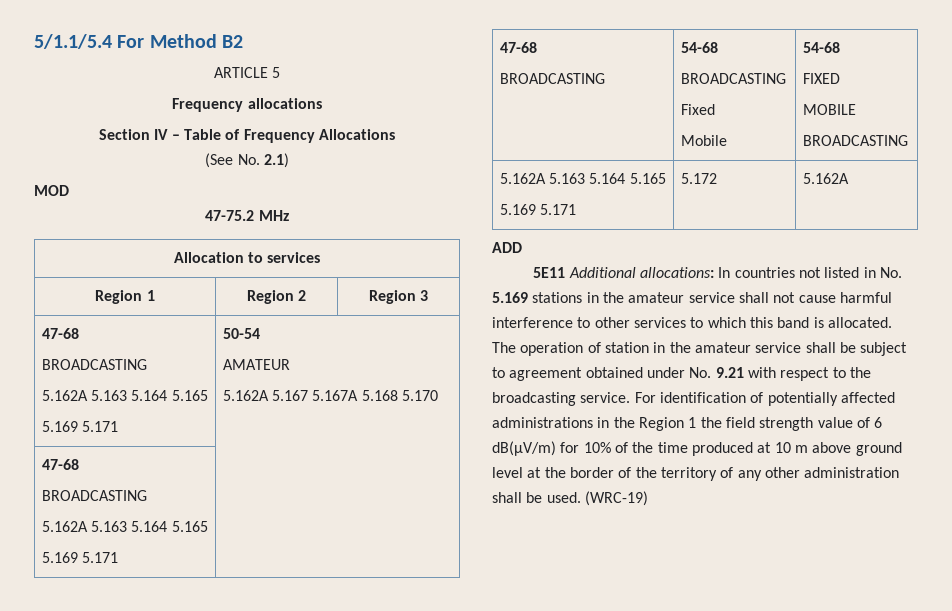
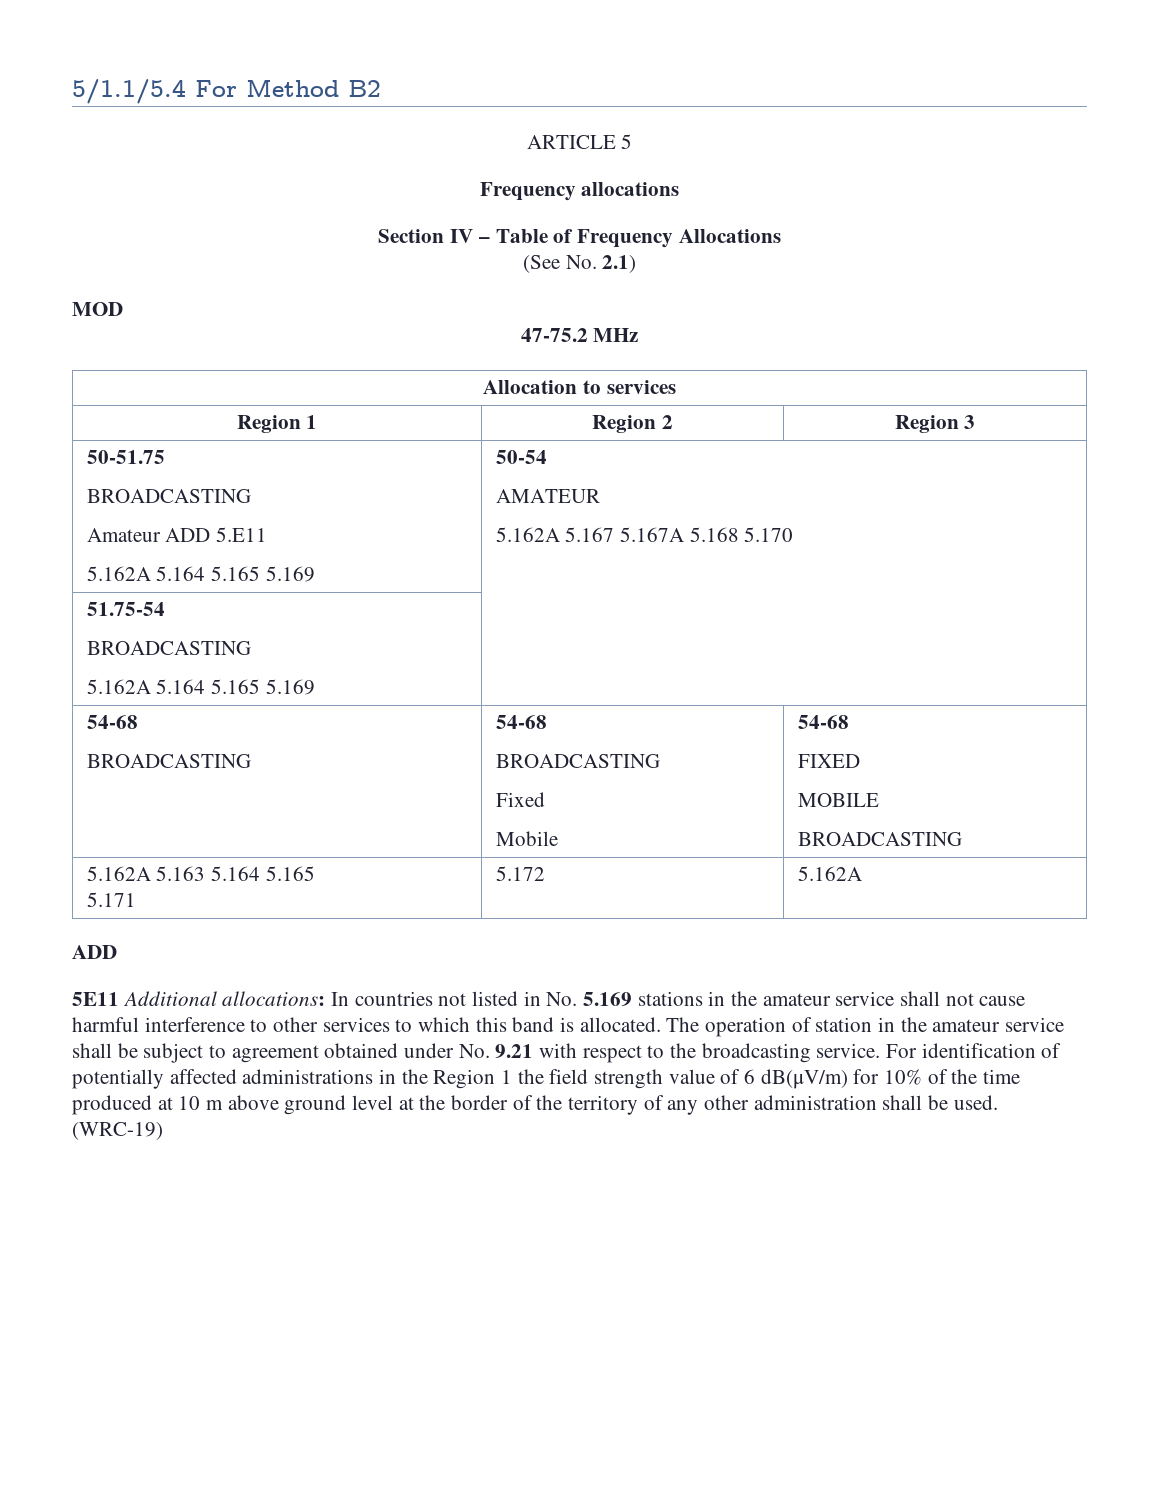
  Region 1 | Region 2 | Region 3
- 47-68
+ 50-51.75
  BROADCASTING
- 5.162A 5.163 5.164 5.165
- 5.169 5.171 | 50-54
+ Amateur ADD 5.E11
+ 5.162A 5.164 5.165 5.169 | 50-54
  AMATEUR
  5.162A 5.167 5.167A 5.168 5.170
- 47-68
+ 51.75-54
  BROADCASTING
- 5.162A 5.163 5.164 5.165
- 5.169 5.171 |
- 47-68
+ 5.162A 5.164 5.165 5.169 |
+ 54-68
  BROADCASTING | 54-68
  BROADCASTING
  Fixed
  Mobile | 54-68
  FIXED
  MOBILE
  BROADCASTING
  5.162A 5.163 5.164 5.165
- 5.169 5.171 | 5.172 | 5.162A
+ 5.171 | 5.172 | 5.162A

